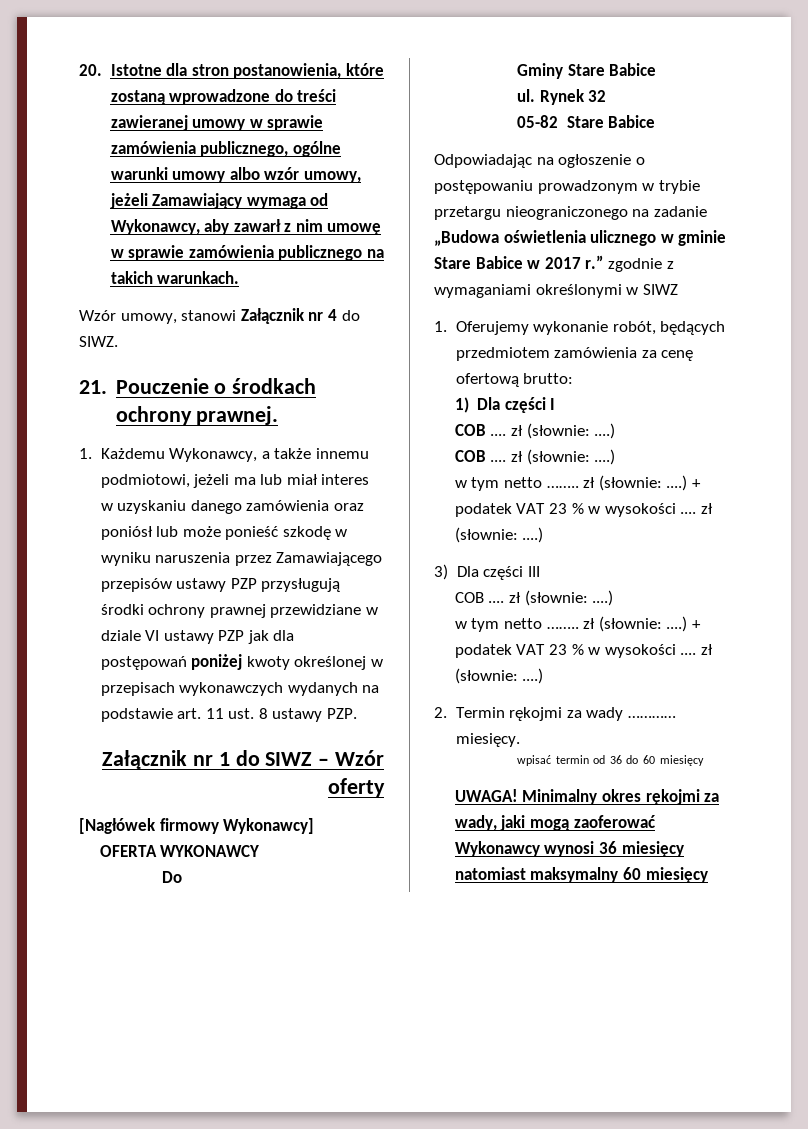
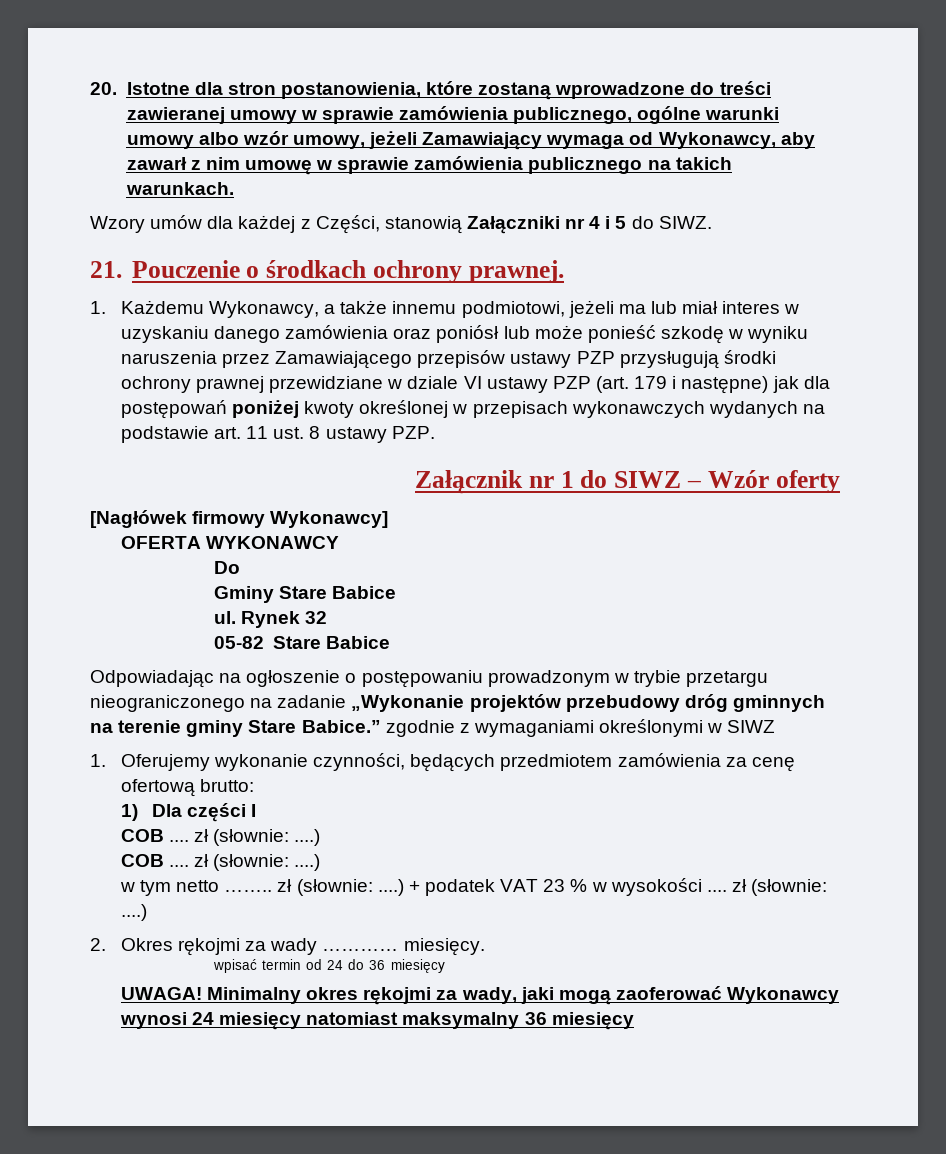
- Wzór umowy, stanowi Załącznik nr 4 do SIWZ.
+ Wzory umów dla każdej z Części, stanowią Załączniki nr 4 i 5 do SIWZ.
- 1. Każdemu Wykonawcy, a także innemu podmiotowi, jeżeli ma lub miał interes w uzyskaniu danego zamówienia oraz poniósł lub może ponieść szkodę w wyniku naruszenia przez Zamawiającego przepisów ustawy PZP przysługują środki ochrony prawnej przewidziane w dziale VI ustawy PZP jak dla postępowań poniżej kwoty określonej w przepisach wykonawczych wydanych na podstawie art. 11 ust. 8 ustawy PZP.
+ 1. Każdemu Wykonawcy, a także innemu podmiotowi, jeżeli ma lub miał interes w uzyskaniu danego zamówienia oraz poniósł lub może ponieść szkodę w wyniku naruszenia przez Zamawiającego przepisów ustawy PZP przysługują środki ochrony prawnej przewidziane w dziale VI ustawy PZP (art. 179 i następne) jak dla postępowań poniżej kwoty określonej w przepisach wykonawczych wydanych na podstawie art. 11 ust. 8 ustawy PZP.
- Odpowiadając na ogłoszenie o postępowaniu prowadzonym w trybie przetargu nieograniczonego na zadanie „Budowa oświetlenia ulicznego w gminie Stare Babice w 2017 r.” zgodnie z wymaganiami określonymi w SIWZ
+ Odpowiadając na ogłoszenie o postępowaniu prowadzonym w trybie przetargu nieograniczonego na zadanie „Wykonanie projektów przebudowy dróg gminnych na terenie gminy Stare Babice.” zgodnie z wymaganiami określonymi w SIWZ
- 1. Oferujemy wykonanie robót, będących przedmiotem zamówienia za cenę ofertową brutto:
+ 1. Oferujemy wykonanie czynności, będących przedmiotem zamówienia za cenę ofertową brutto:
- 3) Dla części III
- COB .... zł (słownie: ....)
- w tym netto …….. zł (słownie: ....) + podatek VAT 23 % w wysokości .... zł (słownie: ....)
- 2. Termin rękojmi za wady ………… miesięcy.
+ 2. Okres rękojmi za wady ………… miesięcy.
- wpisać termin od 36 do 60 miesięcy
+ wpisać termin od 24 do 36 miesięcy
- Minimalny okres rękojmi za wady, jaki mogą zaoferować Wykonawcy wynosi 36 miesięcy natomiast maksymalny 60 miesięcy
+ Minimalny okres rękojmi za wady, jaki mogą zaoferować Wykonawcy wynosi 24 miesięcy natomiast maksymalny 36 miesięcy

